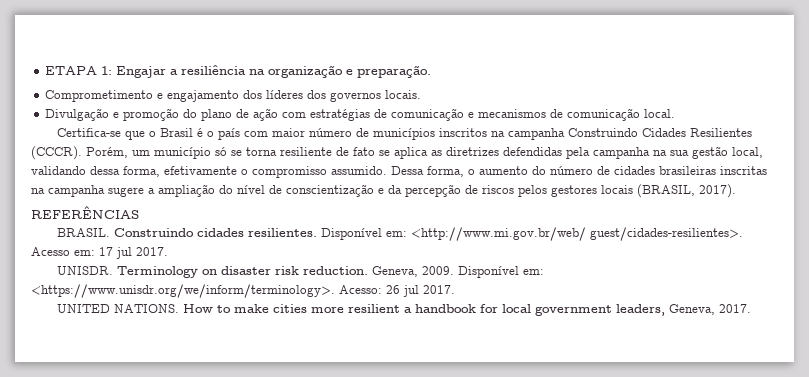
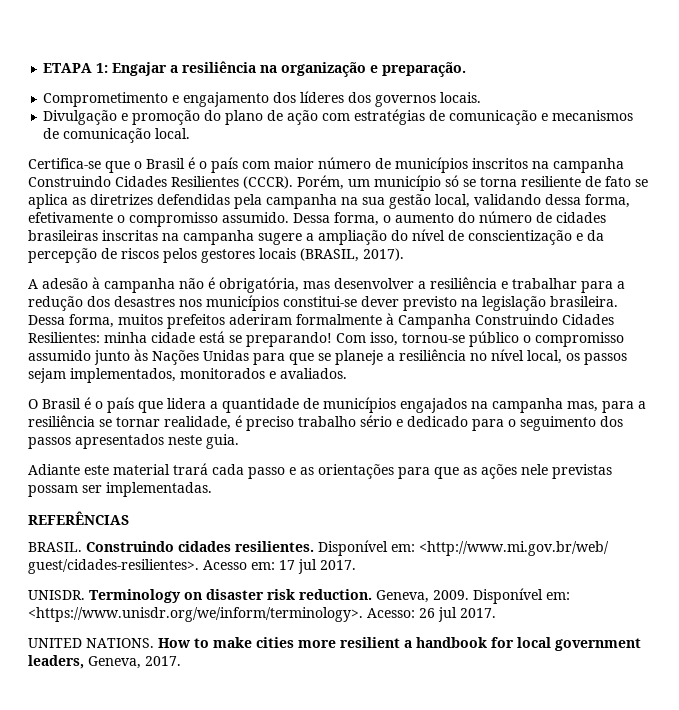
+ A adesão à campanha não é obrigatória, mas desenvolver a resiliência e trabalhar para a redução dos desastres nos municípios constitui-se dever previsto na legislação brasileira. Dessa forma, muitos prefeitos aderiram formalmente à Campanha Construindo Cidades Resilientes: minha cidade está se preparando! Com isso, tornou-se público o compromisso assumido junto às Nações Unidas para que se planeje a resiliência no nível local, os passos sejam implementados, monitorados e avaliados.
+ O Brasil é o país que lidera a quantidade de municípios engajados na campanha mas, para a resiliência se tornar realidade, é preciso trabalho sério e dedicado para o seguimento dos passos apresentados neste guia.
+ Adiante este material trará cada passo e as orientações para que as ações nele previstas possam ser implementadas.

